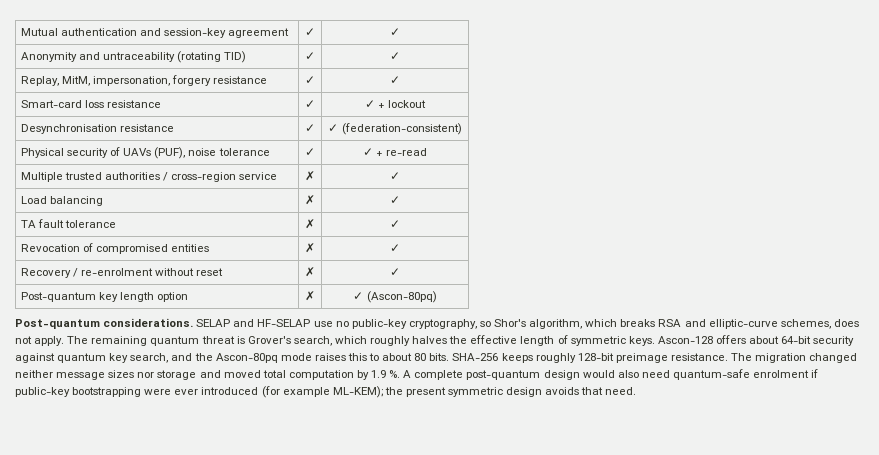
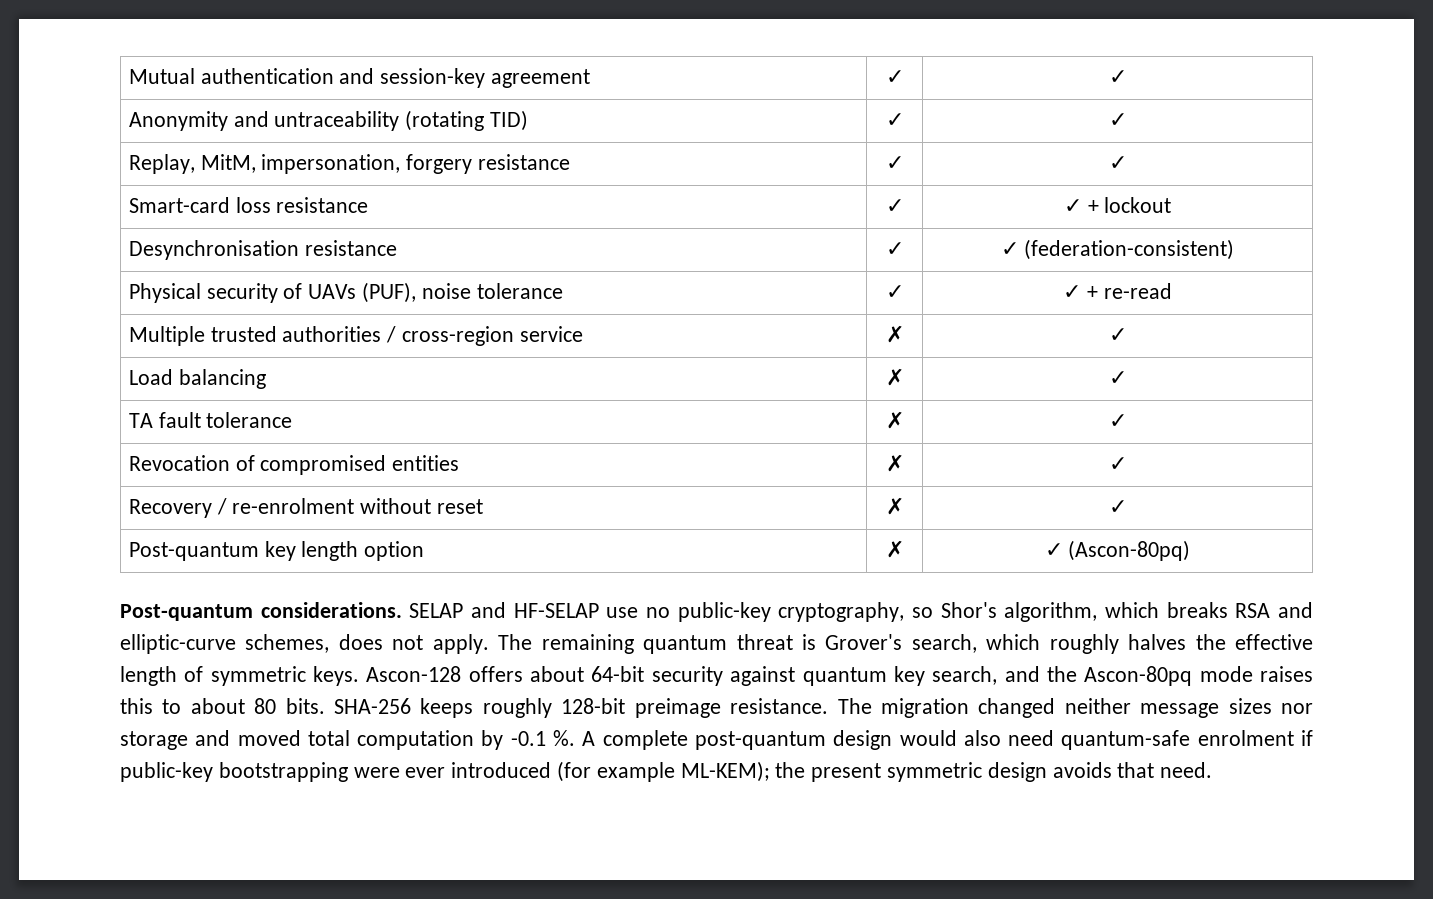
- The migration changed neither message sizes nor storage and moved total computation by 1.9 %.
+ The migration changed neither message sizes nor storage and moved total computation by -0.1 %.

